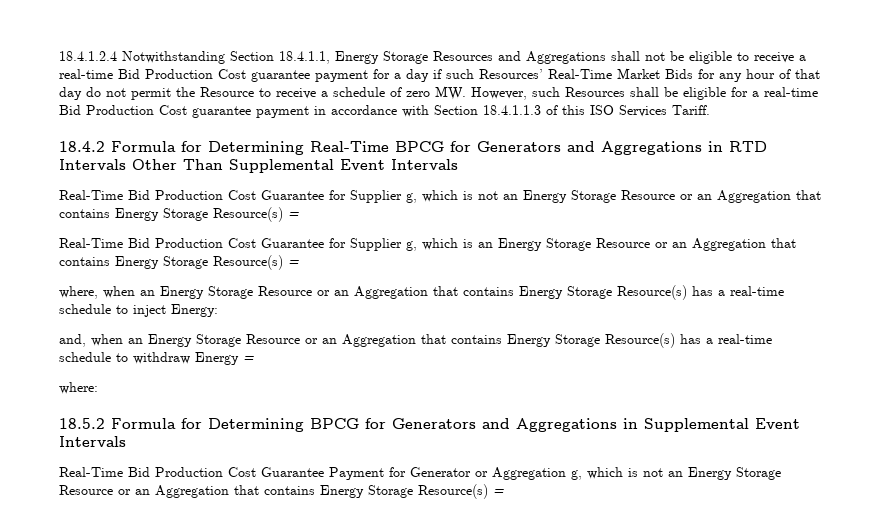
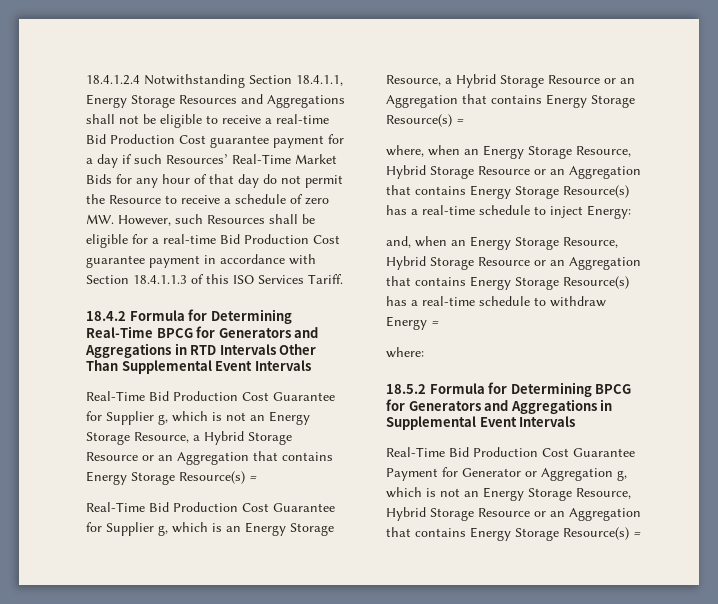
- Real-Time Bid Production Cost Guarantee for Supplier g, which is not an Energy Storage Resource or an Aggregation that contains Energy Storage Resource(s) =
+ Real-Time Bid Production Cost Guarantee for Supplier g, which is not an Energy Storage Resource, a Hybrid Storage Resource or an Aggregation that contains Energy Storage Resource(s) =
- Real-Time Bid Production Cost Guarantee for Supplier g, which is an Energy Storage Resource or an Aggregation that contains Energy Storage Resource(s) =
+ Real-Time Bid Production Cost Guarantee for Supplier g, which is an Energy Storage Resource, a Hybrid Storage Resource or an Aggregation that contains Energy Storage Resource(s) =
- where, when an Energy Storage Resource or an Aggregation that contains Energy Storage Resource(s) has a real-time schedule to inject Energy:
+ where, when an Energy Storage Resource, Hybrid Storage Resource or an Aggregation that contains Energy Storage Resource(s) has a real-time schedule to inject Energy:
- and, when an Energy Storage Resource or an Aggregation that contains Energy Storage Resource(s) has a real-time schedule to withdraw Energy =
+ and, when an Energy Storage Resource, Hybrid Storage Resource or an Aggregation that contains Energy Storage Resource(s) has a real-time schedule to withdraw Energy =
- Real-Time Bid Production Cost Guarantee Payment for Generator or Aggregation g, which is not an Energy Storage Resource or an Aggregation that contains Energy Storage Resource(s) =
+ Real-Time Bid Production Cost Guarantee Payment for Generator or Aggregation g, which is not an Energy Storage Resource, Hybrid Storage Resource or an Aggregation that contains Energy Storage Resource(s) =

